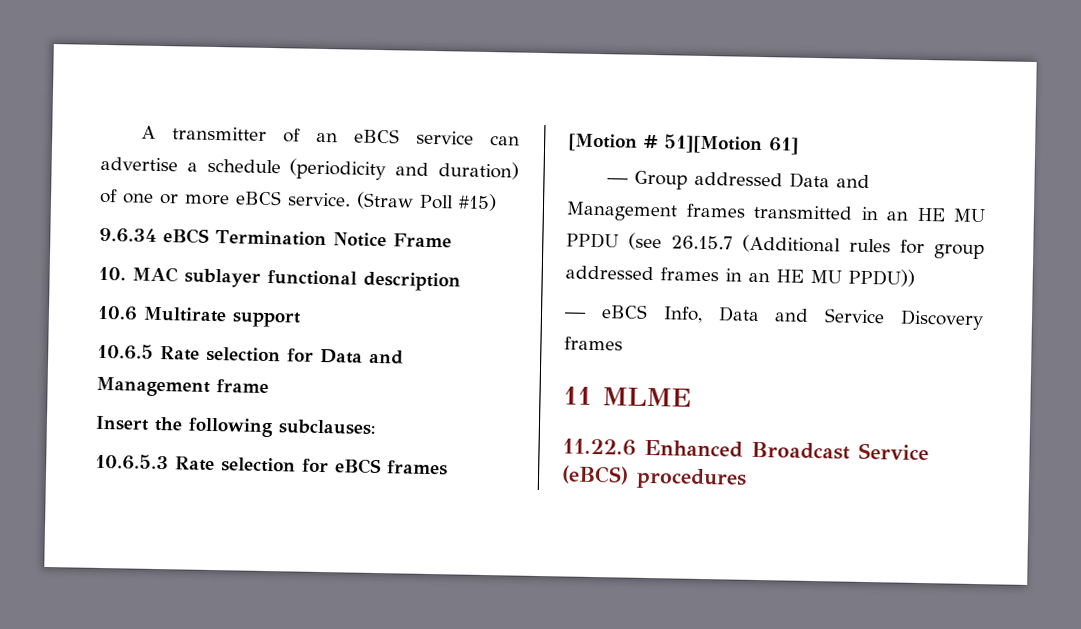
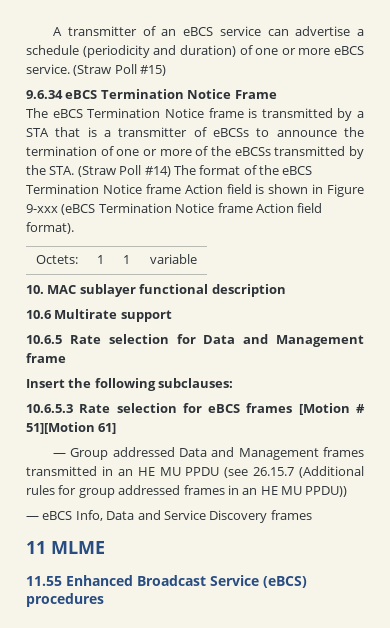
+ The eBCS Termination Notice frame is transmitted by a STA that is a transmitter of eBCSs to announce the termination of one or more of the eBCSs transmitted by the STA. (Straw Poll #14) The format of the eBCS Termination Notice frame Action field is shown in Figure 9-xxx (eBCS Termination Notice frame Action field format).
+ Octets: | 1 | 1 | variable
- 11.22.6 Enhanced Broadcast Service (eBCS) procedures
+ 11.55 Enhanced Broadcast Service (eBCS) procedures

